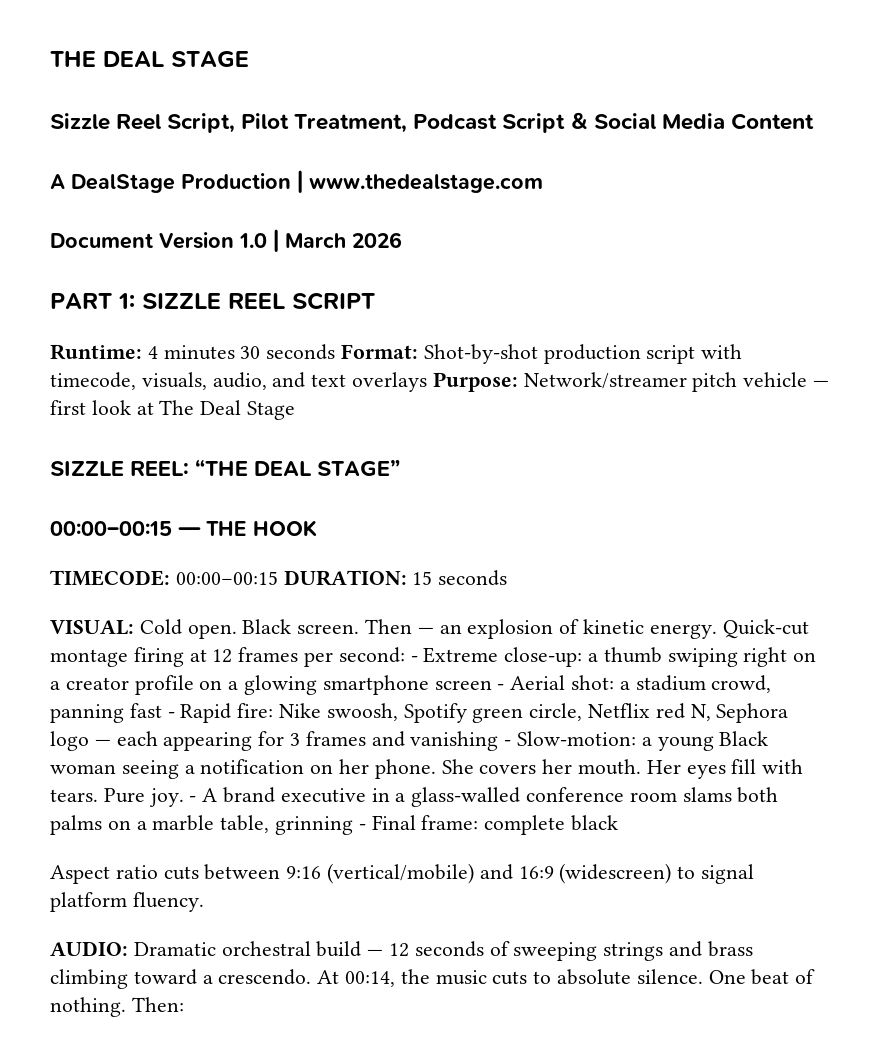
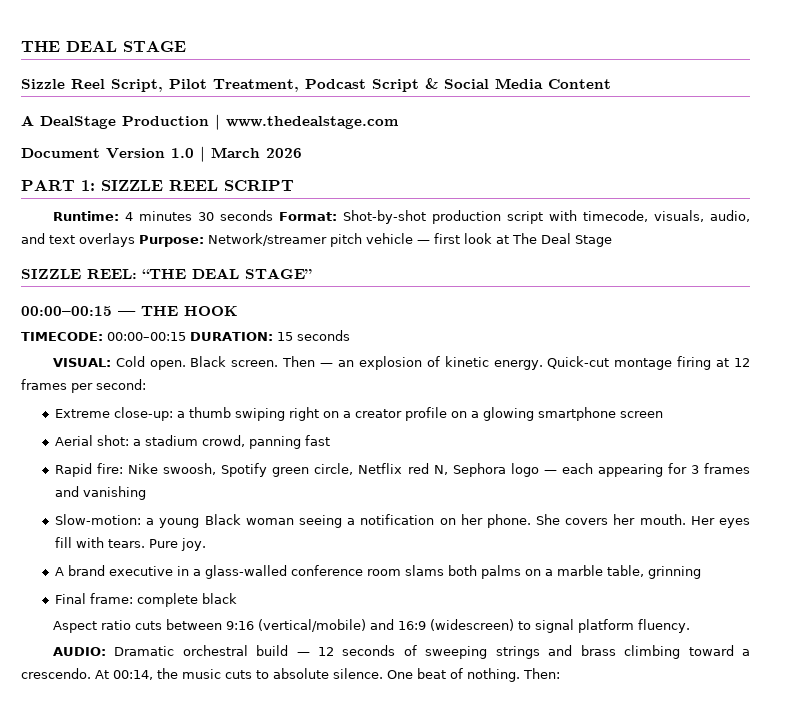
- Quick-cut montage firing at 12 frames per second: - Extreme close-up:
+ Quick-cut montage firing at 12 frames per second:
+ Extreme close-up:
- a thumb swiping right on a creator profile on a glowing smartphone screen - Aerial shot:
+ a thumb swiping right on a creator profile on a glowing smartphone screen
+ Aerial shot:
- a stadium crowd, panning fast - Rapid fire:
+ a stadium crowd, panning fast
+ Rapid fire:
- Nike swoosh, Spotify green circle, Netflix red N, Sephora logo — each appearing for 3 frames and vanishing - Slow-motion:
+ Nike swoosh, Spotify green circle, Netflix red N, Sephora logo — each appearing for 3 frames and vanishing
+ Slow-motion:
- Pure joy. - A brand executive in a glass-walled conference room slams both palms on a marble table, grinning - Final frame: complete black
+ Pure joy.
+ A brand executive in a glass-walled conference room slams both palms on a marble table, grinning
+ Final frame: complete black

